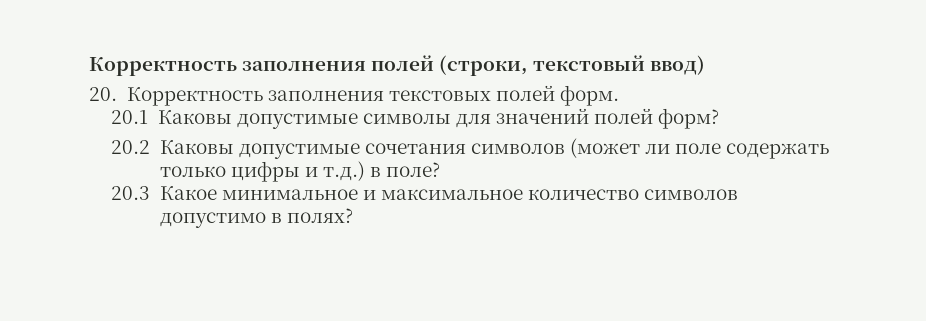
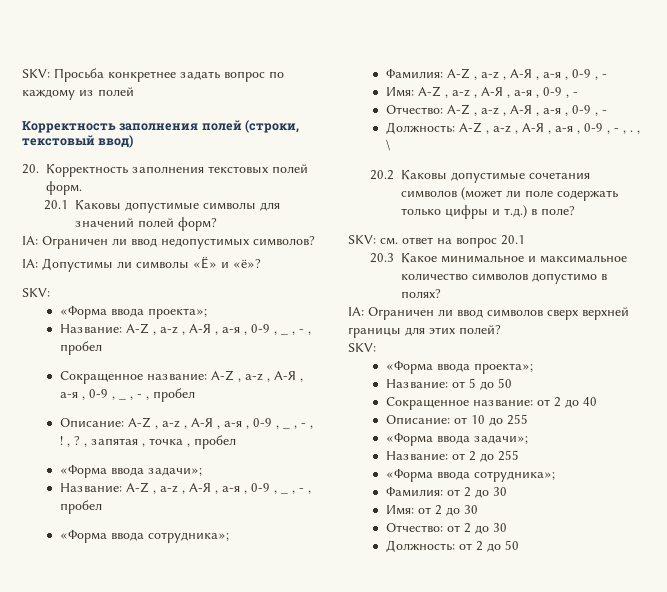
+ SKV: Просьба конкретнее задать вопрос по каждому из полей
+ IA: Ограничен ли ввод недопустимых символов?
+ IA: Допустимы ли символы «Ё» и «ё»?
+ SKV:
+ «Форма ввода проекта»;
+ Название: A-Z , a-z , А-Я , а-я , 0-9 , _ , - , пробел
+ Сокращенное название: A-Z , a-z , А-Я , а-я , 0-9 , _ , - , пробел
+ Описание: A-Z , a-z , А-Я , а-я , 0-9 , _ , - , ! , ? , запятая , точка , пробел
+ «Форма ввода задачи»;
+ Название: A-Z , a-z , А-Я , а-я , 0-9 , _ , - , пробел
+ «Форма ввода сотрудника»;
+ Фамилия: A-Z , a-z , А-Я , а-я , 0-9 , -
+ Имя: A-Z , a-z , А-Я , а-я , 0-9 , -
+ Отчество: A-Z , a-z , А-Я , а-я , 0-9 , -
+ Должность: A-Z , a-z , А-Я , а-я , 0-9 , - , . , \
+ SKV: см. ответ на вопрос 20.1
+ IA: Ограничен ли ввод символов сверх верхней границы для этих полей?
+ SKV:
+ «Форма ввода проекта»;
+ Название: от 5 до 50
+ Сокращенное название: от 2 до 40
+ Описание: от 10 до 255
+ «Форма ввода задачи»;
+ Название: от 2 до 255
+ «Форма ввода сотрудника»;
+ Фамилия: от 2 до 30
+ Имя: от 2 до 30
+ Отчество: от 2 до 30
+ Должность: от 2 до 50

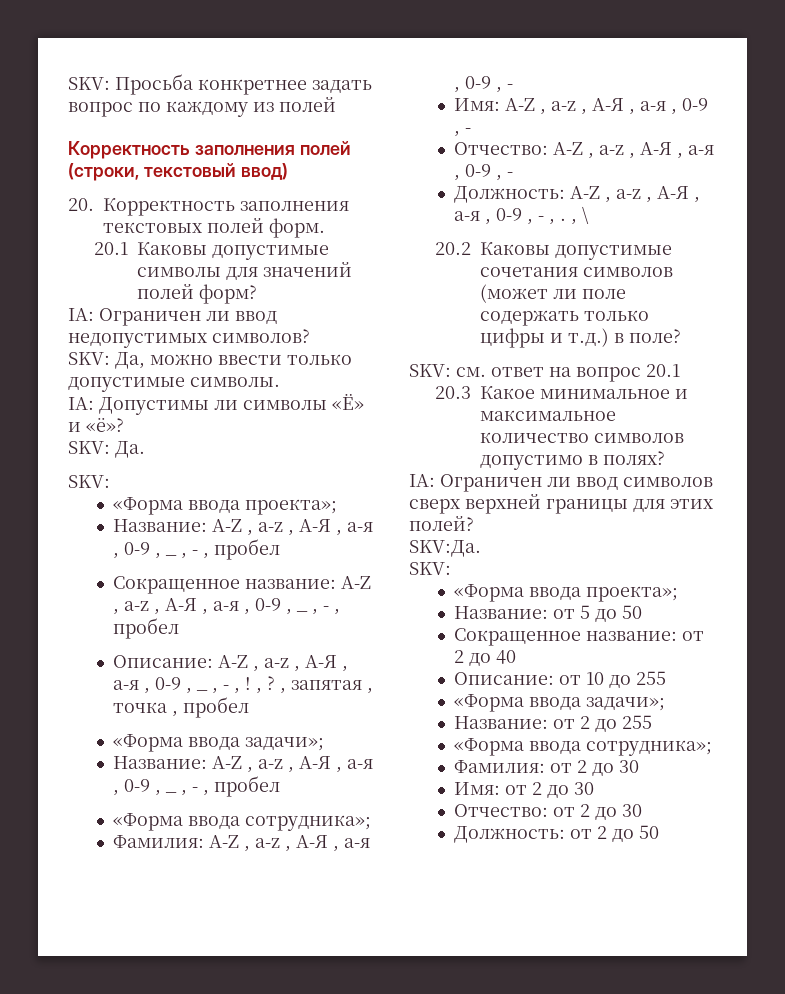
+ SKV: Да, можно ввести только допустимые символы.
+ SKV: Да.
+ SKV:Да.

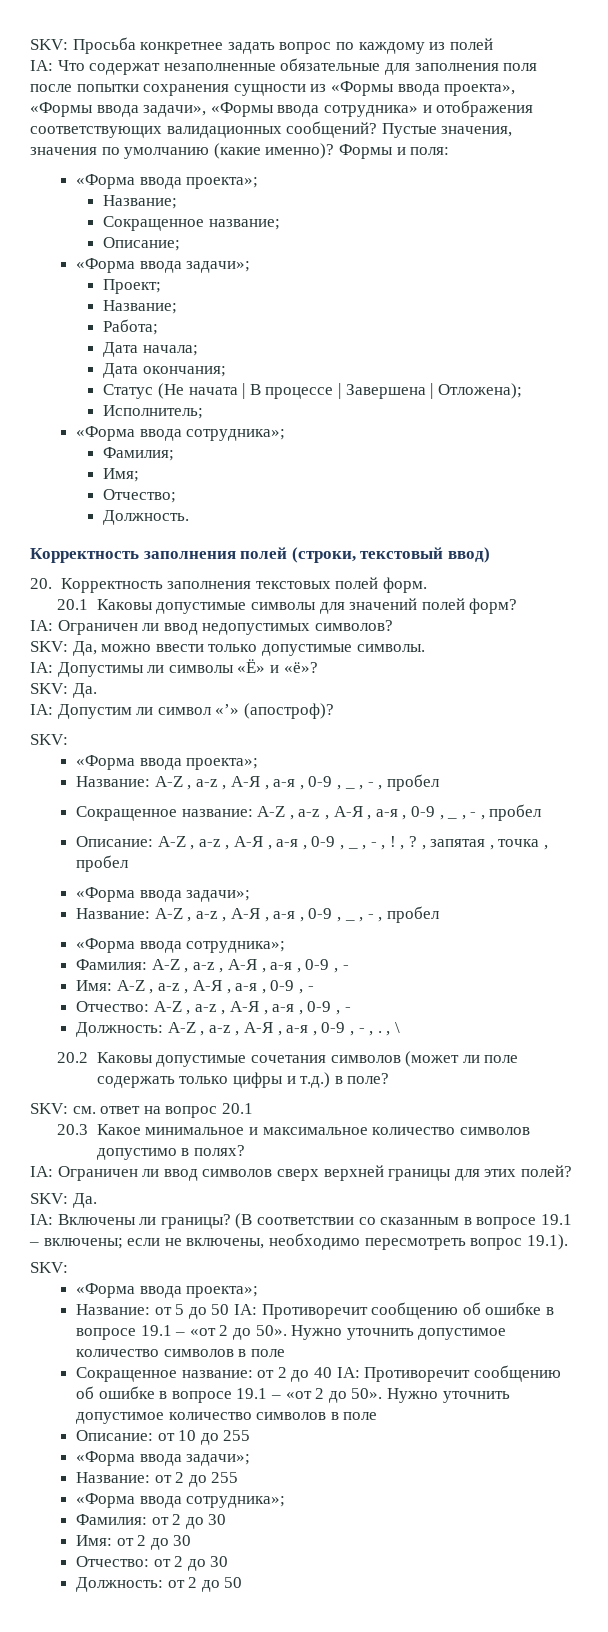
+ IA: Что содержат незаполненные обязательные для заполнения поля после попытки сохранения сущности из «Формы ввода проекта», «Формы ввода задачи», «Формы ввода сотрудника» и отображения соответствующих валидационных сообщений? Пустые значения, значения по умолчанию (какие именно)? Формы и поля:
+ «Форма ввода проекта»;
+ Название;
+ Сокращенное название;
+ Описание;
+ «Форма ввода задачи»;
+ Проект;
+ Название;
+ Работа;
+ Дата начала;
+ Дата окончания;
+ Статус (Не начата | В процессе | Завершена | Отложена);
+ Исполнитель;
+ «Форма ввода сотрудника»;
+ Фамилия;
+ Имя;
+ Отчество;
+ Должность.
+ IA: Допустим ли символ «’» (апостроф)?
  IA: Ограничен ли ввод символов сверх верхней границы для этих полей?
- SKV:Да.
+ SKV: Да.
+ IA: Включены ли границы? (В соответствии со сказанным в вопросе 19.1 – включены; если не включены, необходимо пересмотреть вопрос 19.1).
- Название: от 5 до 50
+ Название: от 5 до 50 IA: Противоречит сообщению об ошибке в вопросе 19.1 – «от 2 до 50». Нужно уточнить допустимое количество символов в поле
- Сокращенное название: от 2 до 40
+ Сокращенное название: от 2 до 40 IA: Противоречит сообщению об ошибке в вопросе 19.1 – «от 2 до 50». Нужно уточнить допустимое количество символов в поле

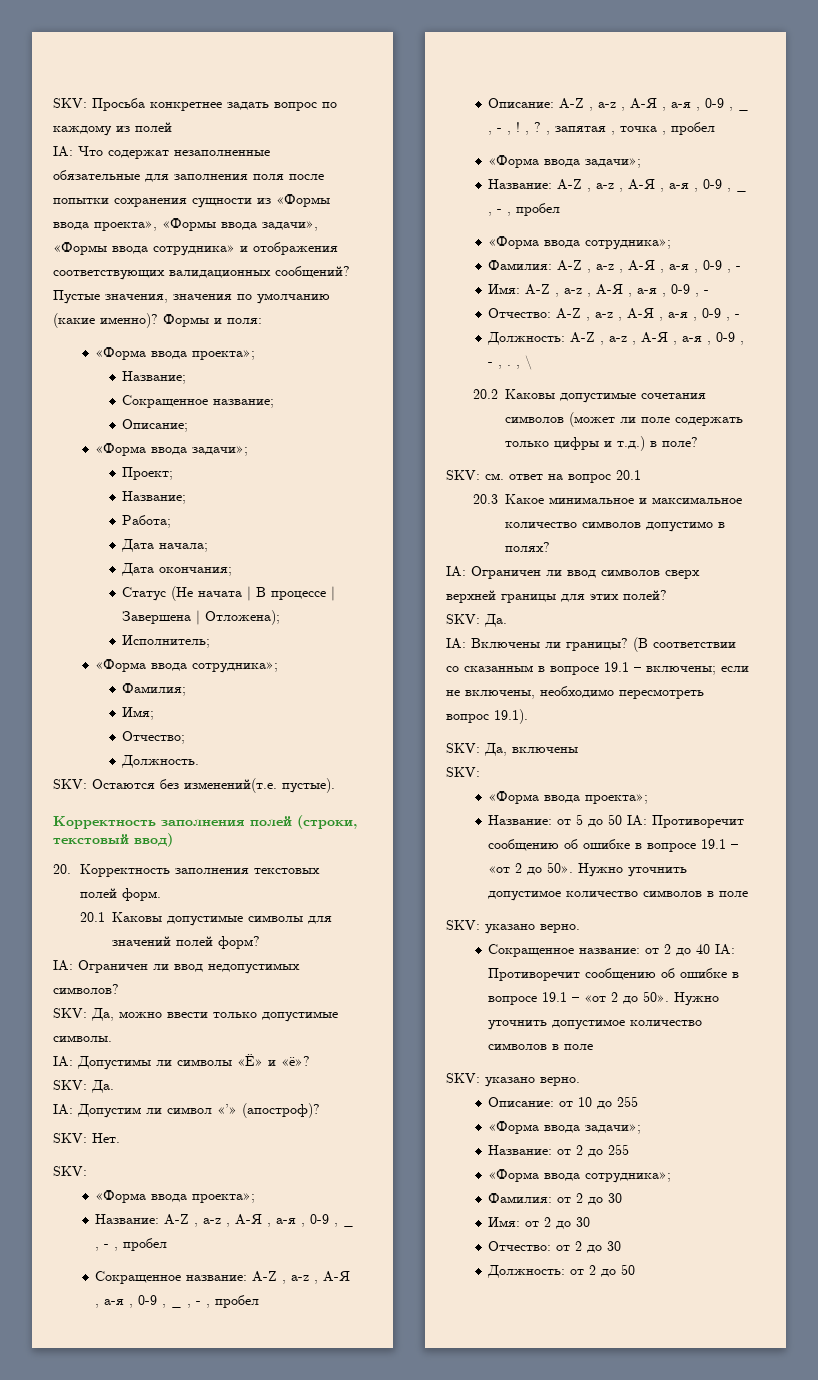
+ SKV: Остаются без изменений(т.е. пустые).
+ SKV: Нет.
+ SKV: Да, включены
  Название: от 5 до 50 IA: Противоречит сообщению об ошибке в вопросе 19.1 – «от 2 до 50». Нужно уточнить допустимое количество символов в поле
+ SKV: указано верно.
  Сокращенное название: от 2 до 40 IA: Противоречит сообщению об ошибке в вопросе 19.1 – «от 2 до 50». Нужно уточнить допустимое количество символов в поле
+ SKV: указано верно.

